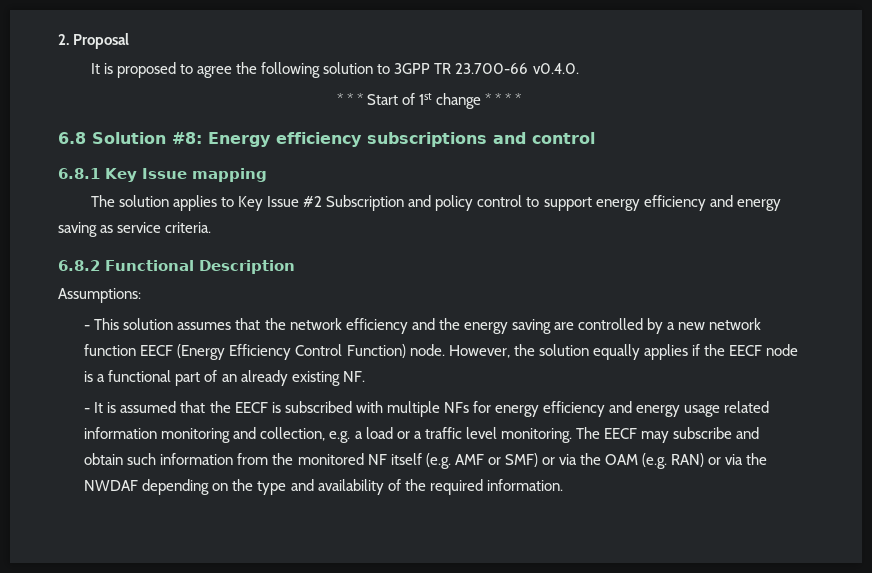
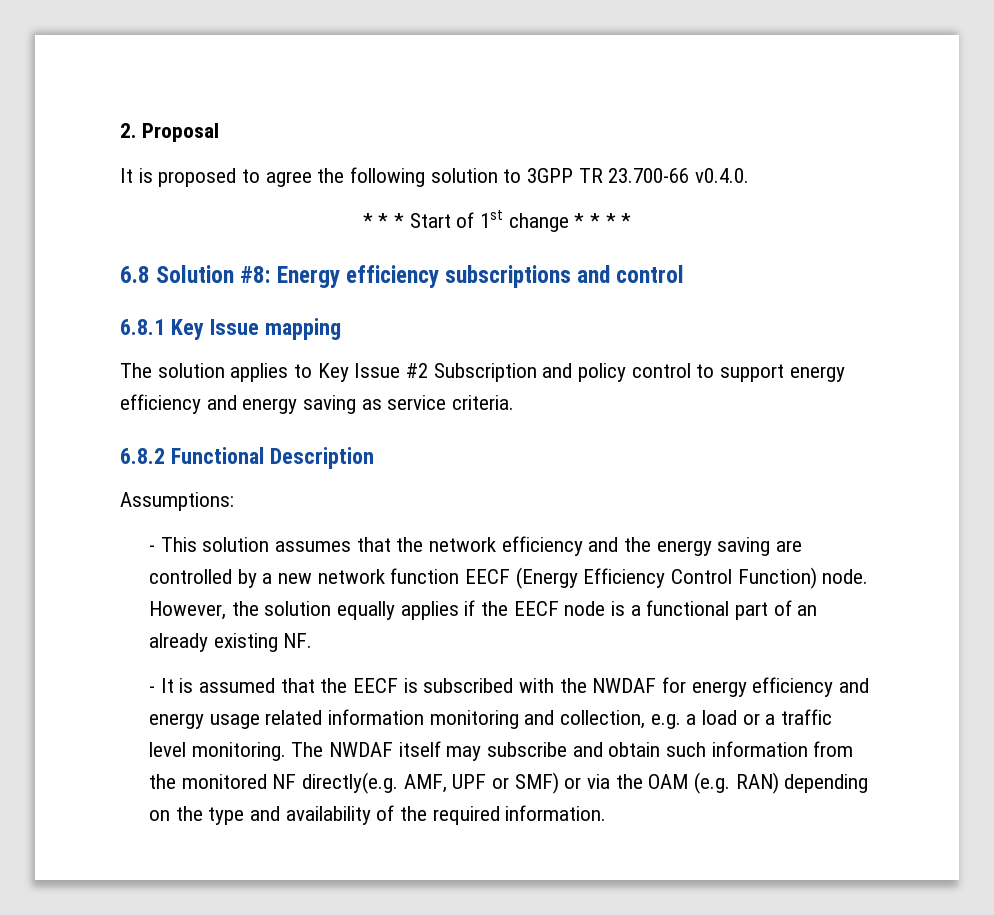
- - It is assumed that the EECF is subscribed with multiple NFs for energy efficiency and energy usage related information monitoring and collection, e.g. a load or a traffic level monitoring.
+ - It is assumed that the EECF is subscribed with the NWDAF for energy efficiency and energy usage related information monitoring and collection, e.g. a load or a traffic level monitoring.
- The EECF may subscribe and obtain such information from the monitored NF itself (e.g. AMF or SMF) or via the OAM (e.g. RAN) or via the NWDAF depending on the type and availability of the required information.
+ The NWDAF itself may subscribe and obtain such information from the monitored NF directly(e.g. AMF, UPF or SMF) or via the OAM (e.g. RAN) depending on the type and availability of the required information.

